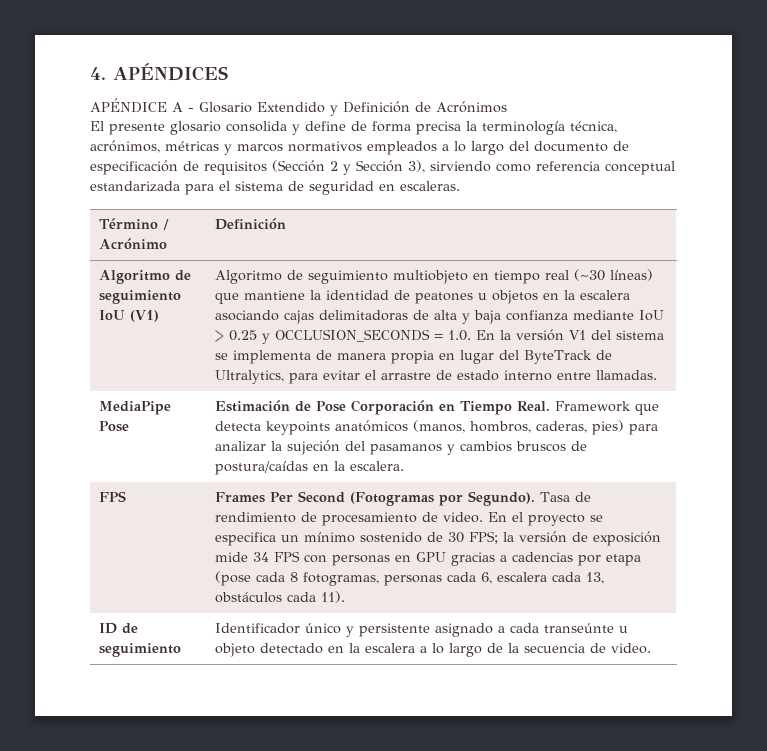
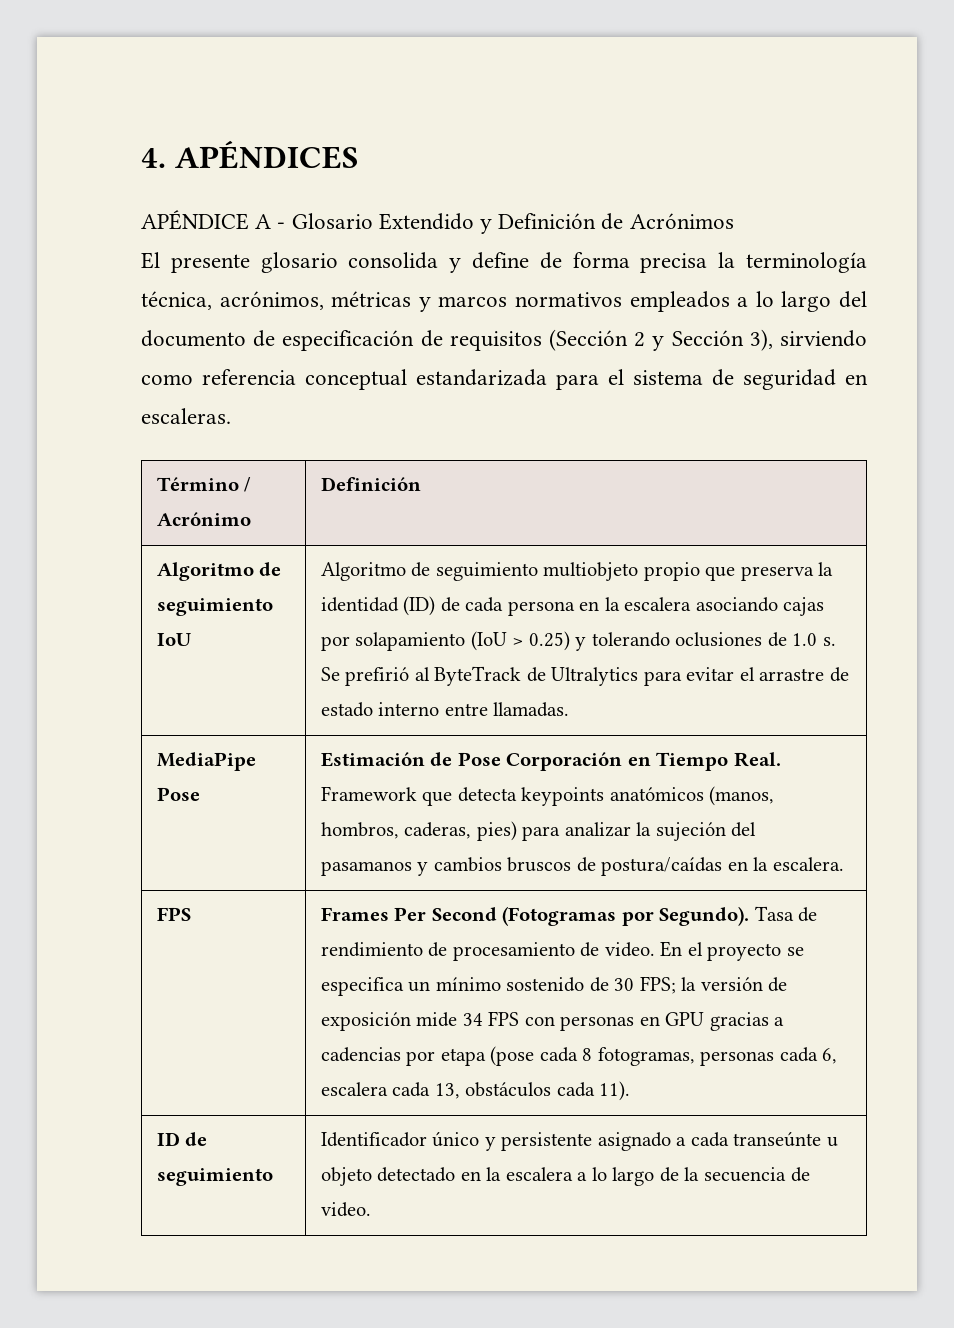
- Algoritmo de seguimiento IoU (V1)
+ Algoritmo de seguimiento IoU
- Algoritmo de seguimiento multiobjeto en tiempo real (~30 líneas) que mantiene la identidad de peatones u objetos en la escalera asociando cajas delimitadoras de alta y baja confianza mediante IoU > 0.25 y OCCLUSION_SECONDS = 1.0. En la versión V1 del sistema se implementa de manera propia en lugar del ByteTrack de Ultralytics, para evitar el arrastre de estado interno entre llamadas.
+ Algoritmo de seguimiento multiobjeto propio que preserva la identidad (ID) de cada persona en la escalera asociando cajas por solapamiento (IoU > 0.25) y tolerando oclusiones de 1.0 s. Se prefirió al ByteTrack de Ultralytics para evitar el arrastre de estado interno entre llamadas.

